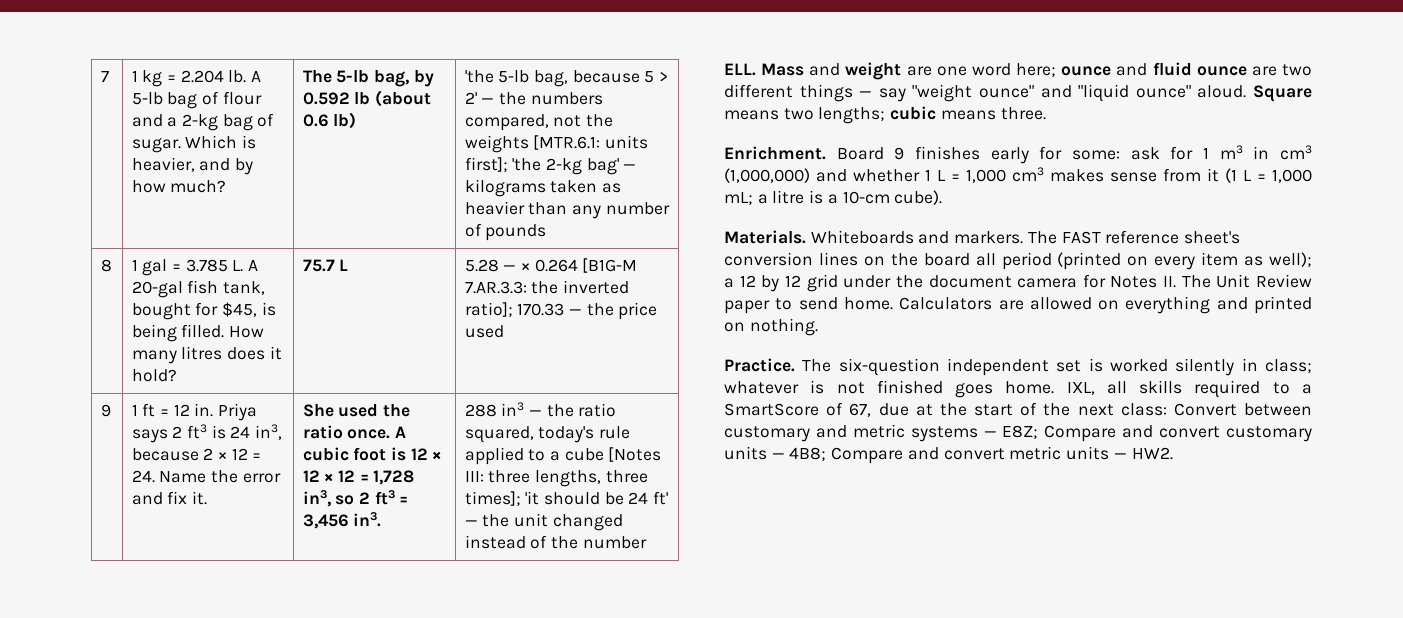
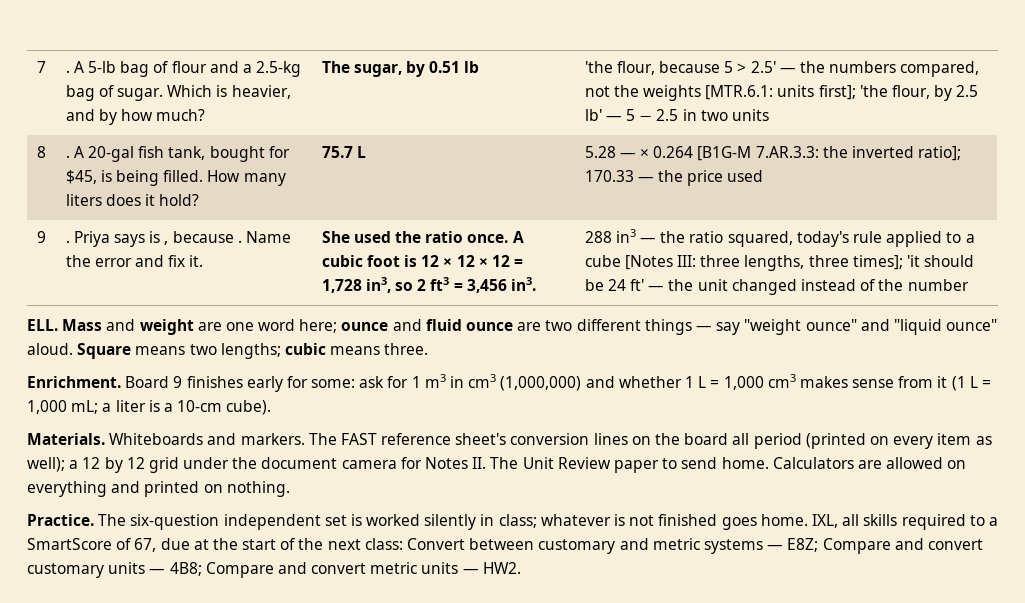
- 7 | 1 kg = 2.204 lb.
+ 7 | .
- A 5-lb bag of flour and a 2-kg bag of sugar.
+ A 5-lb bag of flour and a 2.5-kg bag of sugar.
- The 5-lb bag, by 0.592 lb (about 0.6 lb) | 'the 5-lb bag, because 5 > 2' — the numbers compared, not the weights [MTR.6.1: units first]; 'the 2-kg bag' — kilograms taken as heavier than any number of pounds
- 8 | 1 gal = 3.785 L. A 20-gal fish tank, bought for $45, is being filled. How many litres does it hold? | 75.7 L | 5.28 — × 0.264 [B1G-M 7.AR.3.3: the inverted ratio]; 170.33 — the price used
+ The sugar, by 0.51 lb | 'the flour, because 5 > 2.5' — the numbers compared, not the weights [MTR.6.1: units first]; 'the flour, by 2.5 lb' — 5 − 2.5 in two units
+ 8 | . A 20-gal fish tank, bought for $45, is being filled. How many liters does it hold? | 75.7 L | 5.28 — × 0.264 [B1G-M 7.AR.3.3: the inverted ratio]; 170.33 — the price used
- 1 ft = 12 in. Priya says 2 ft3 is 24 in3, because 2 × 12 = 24. Name the error and fix it.
+ . Priya says is , because . Name the error and fix it.
- Board 9 finishes early for some: ask for 1 m3 in cm3 (1,000,000) and whether 1 L = 1,000 cm3 makes sense from it (1 L = 1,000 mL; a litre is a 10-cm cube).
+ Board 9 finishes early for some: ask for 1 m3 in cm3 (1,000,000) and whether 1 L = 1,000 cm3 makes sense from it (1 L = 1,000 mL; a liter is a 10-cm cube).

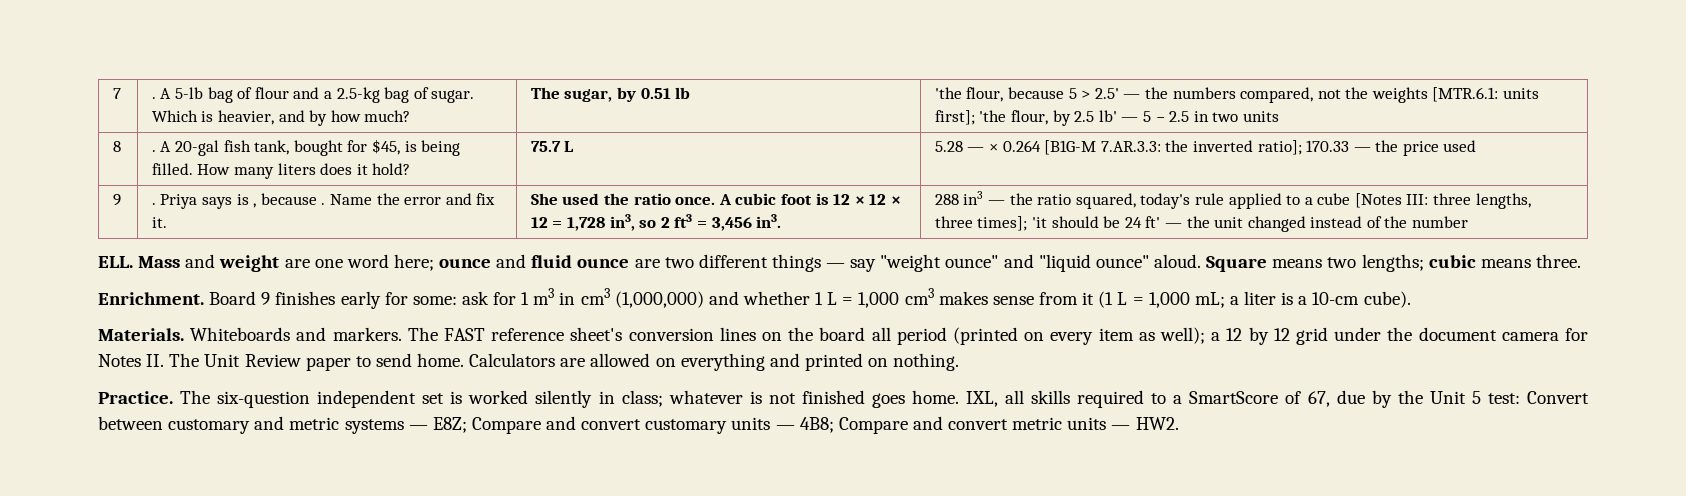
- IXL, all skills required to a SmartScore of 67, due at the start of the next class: Convert between customary and metric systems — E8Z; Compare and convert customary units — 4B8; Compare and convert metric units — HW2.
+ IXL, all skills required to a SmartScore of 67, due by the Unit 5 test: Convert between customary and metric systems — E8Z; Compare and convert customary units — 4B8; Compare and convert metric units — HW2.

